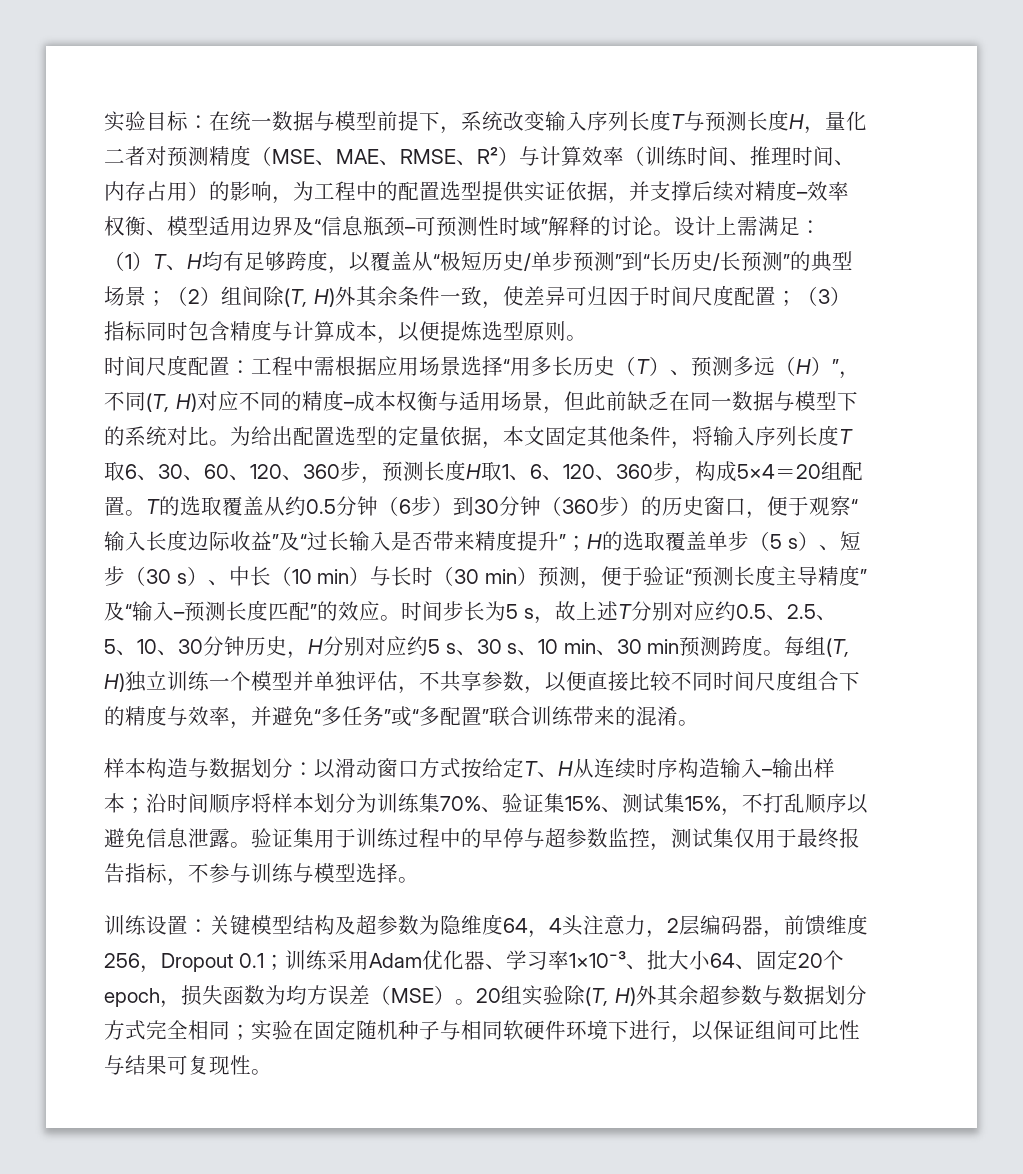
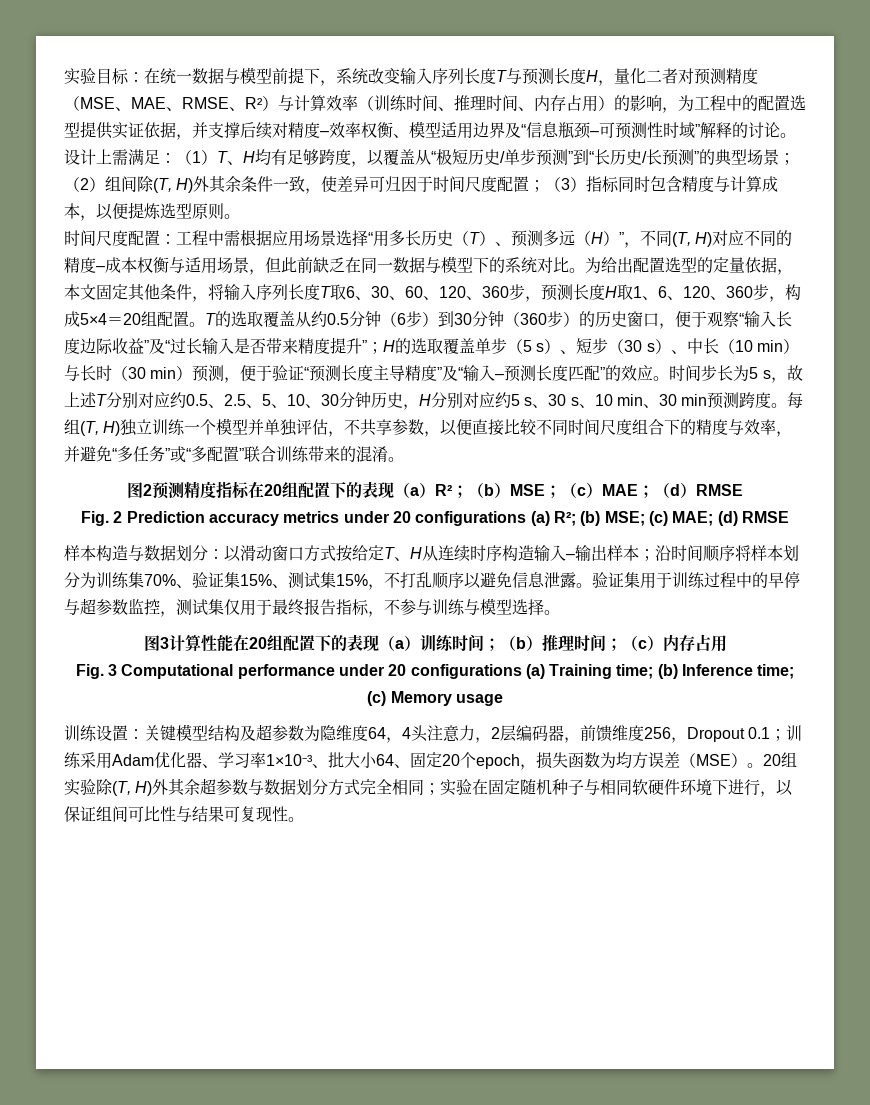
+ 图2预测精度指标在20组配置下的表现（a）R²；（b）MSE；（c）MAE；（d）RMSE
+ Fig. 2 Prediction accuracy metrics under 20 configurations (a) R²; (b) MSE; (c) MAE; (d) RMSE
+ 图3计算性能在20组配置下的表现（a）训练时间；（b）推理时间；（c）内存占用
+ Fig. 3 Computational performance under 20 configurations (a) Training time; (b) Inference time; (c) Memory usage

